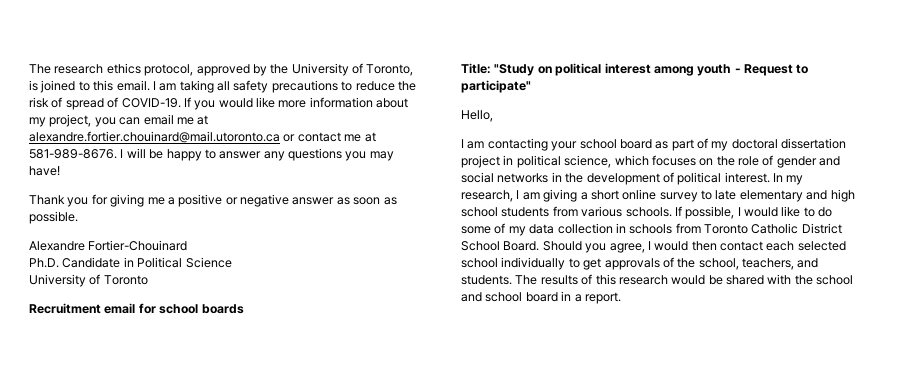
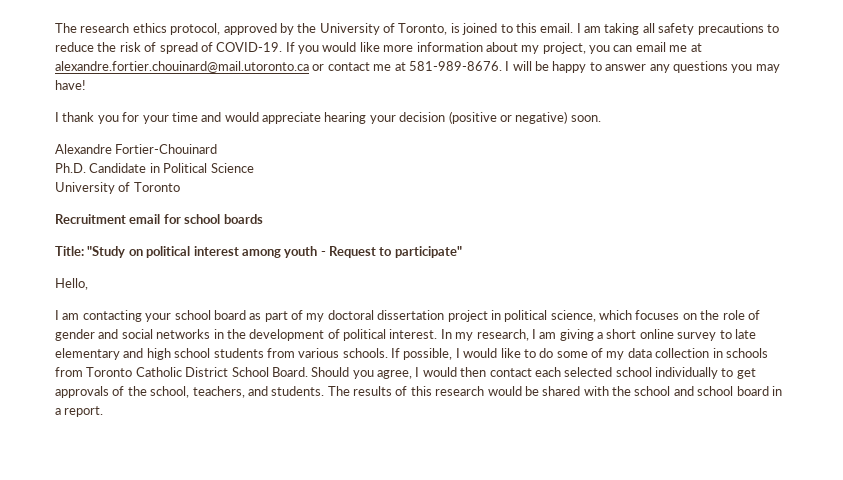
- Thank you for giving me a positive or negative answer as soon as possible.
+ I thank you for your time and would appreciate hearing your decision (positive or negative) soon.

